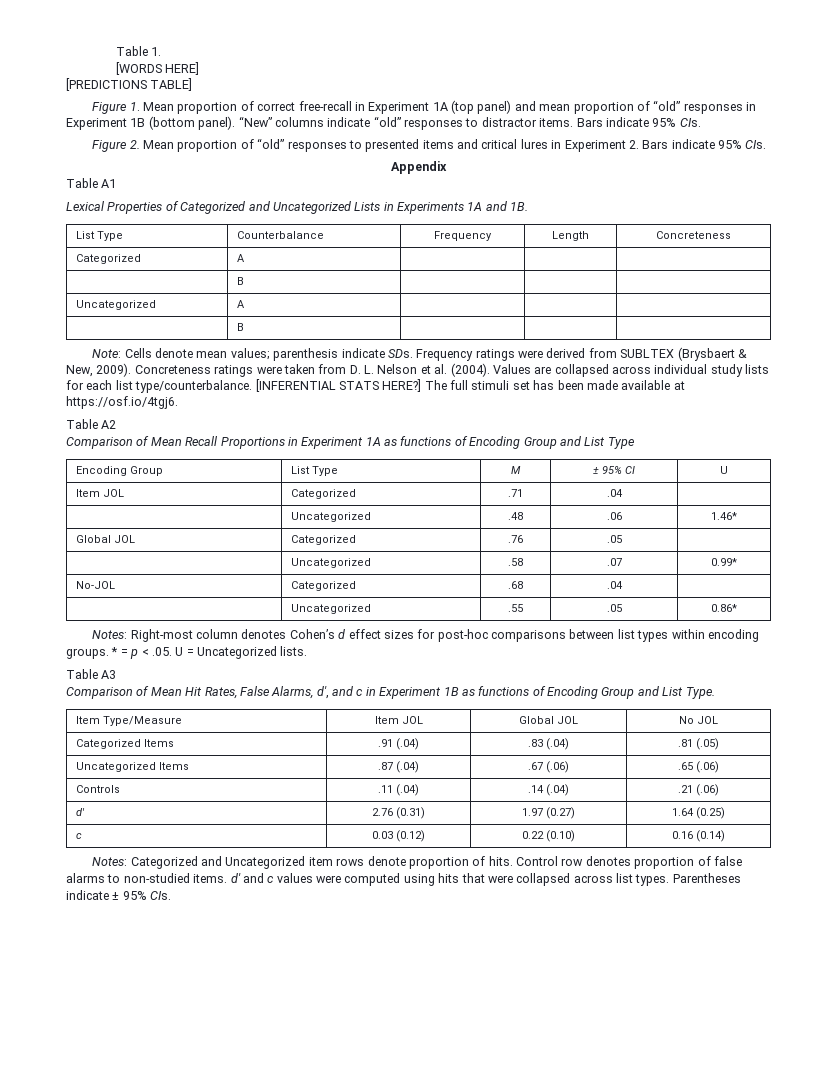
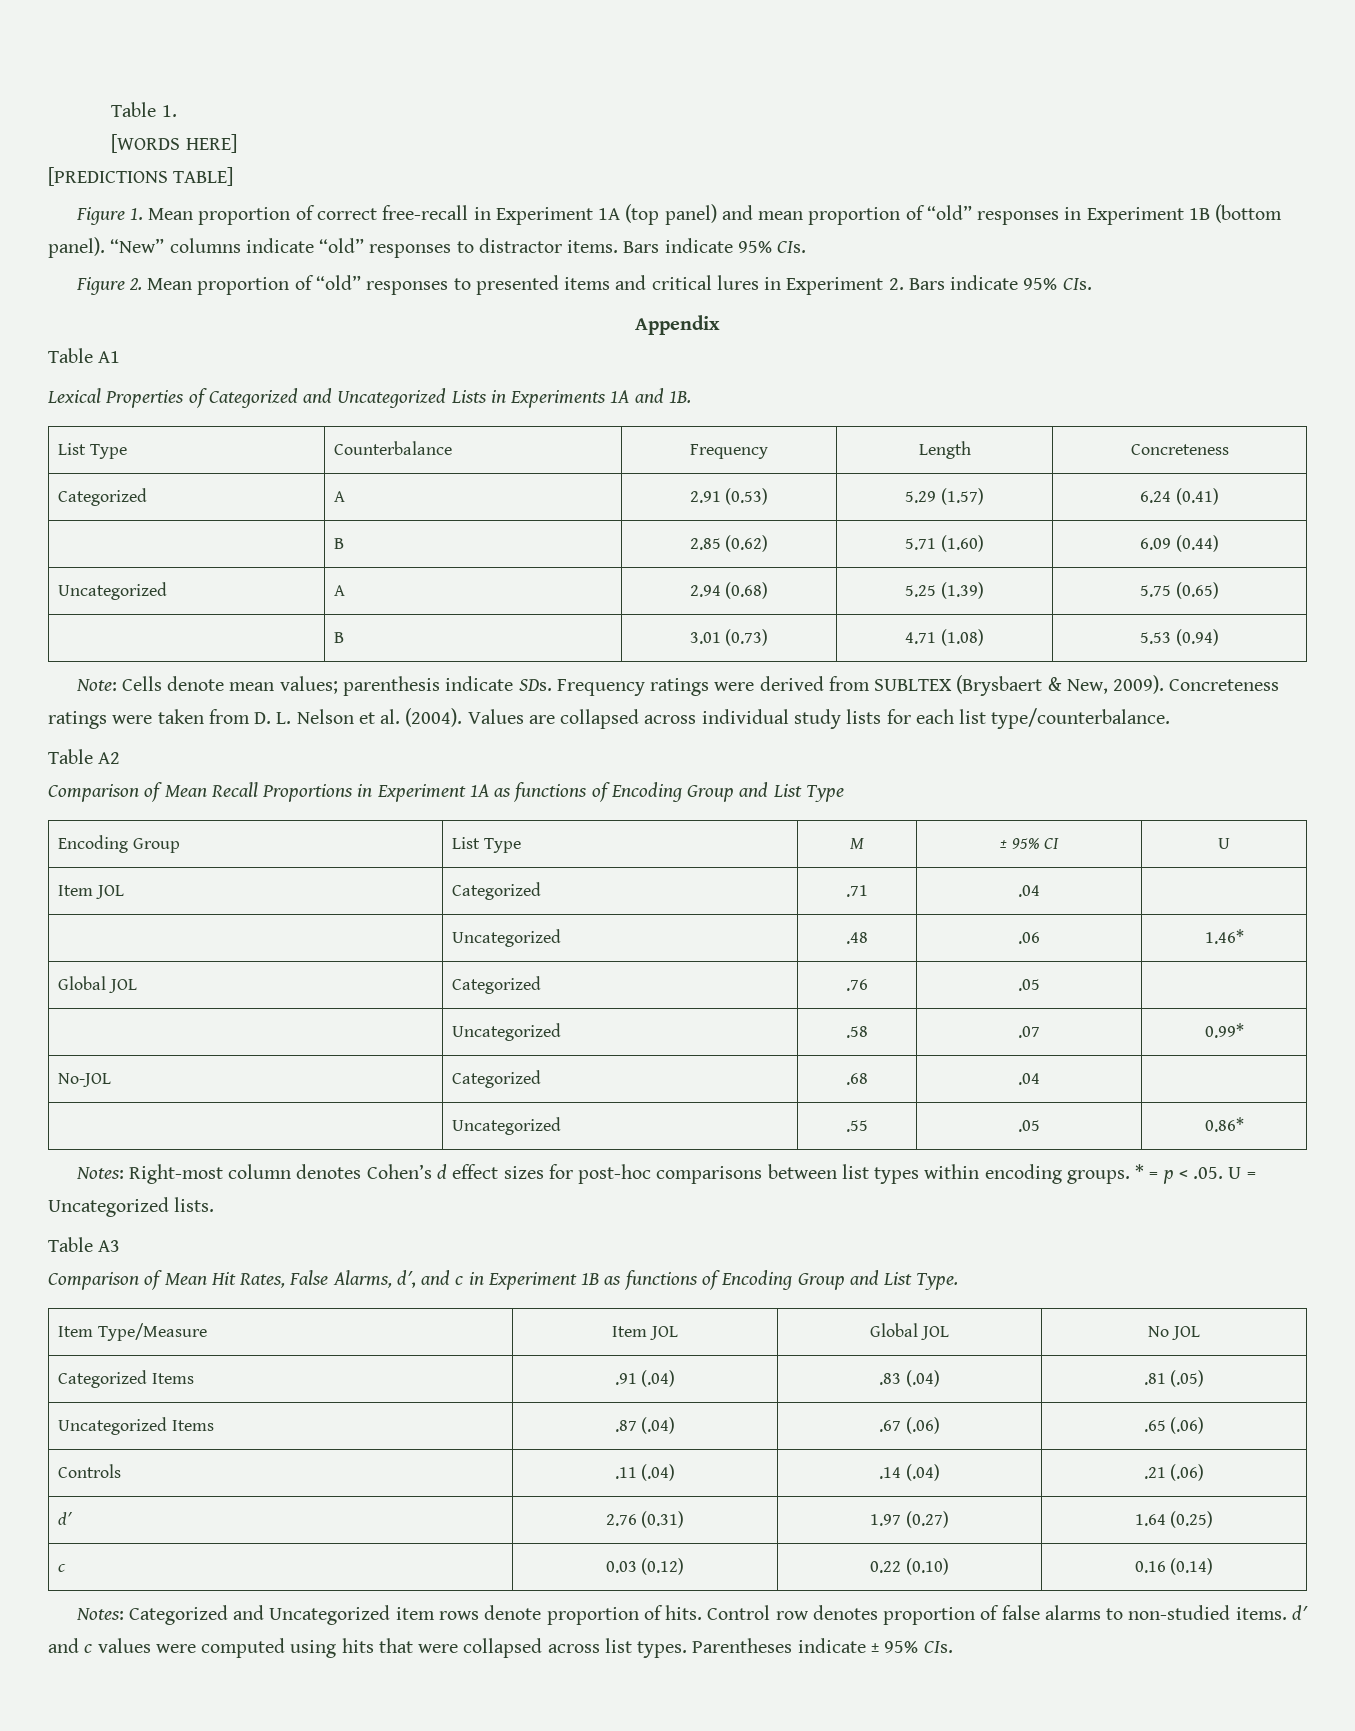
- Categorized | A | | |
- | B | | |
- Uncategorized | A | | |
- | B | | |
+ Categorized | A | 2.91 (0.53) | 5.29 (1.57) | 6.24 (0.41)
+ | B | 2.85 (0.62) | 5.71 (1.60) | 6.09 (0.44)
+ Uncategorized | A | 2.94 (0.68) | 5.25 (1.39) | 5.75 (0.65)
+ | B | 3.01 (0.73) | 4.71 (1.08) | 5.53 (0.94)
- [INFERENTIAL STATS HERE?] The full stimuli set has been made available at https://osf.io/4tgj6.

